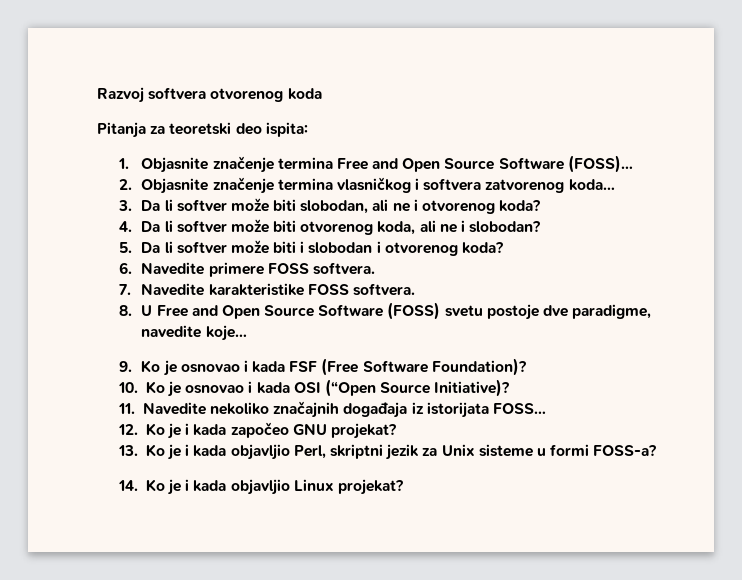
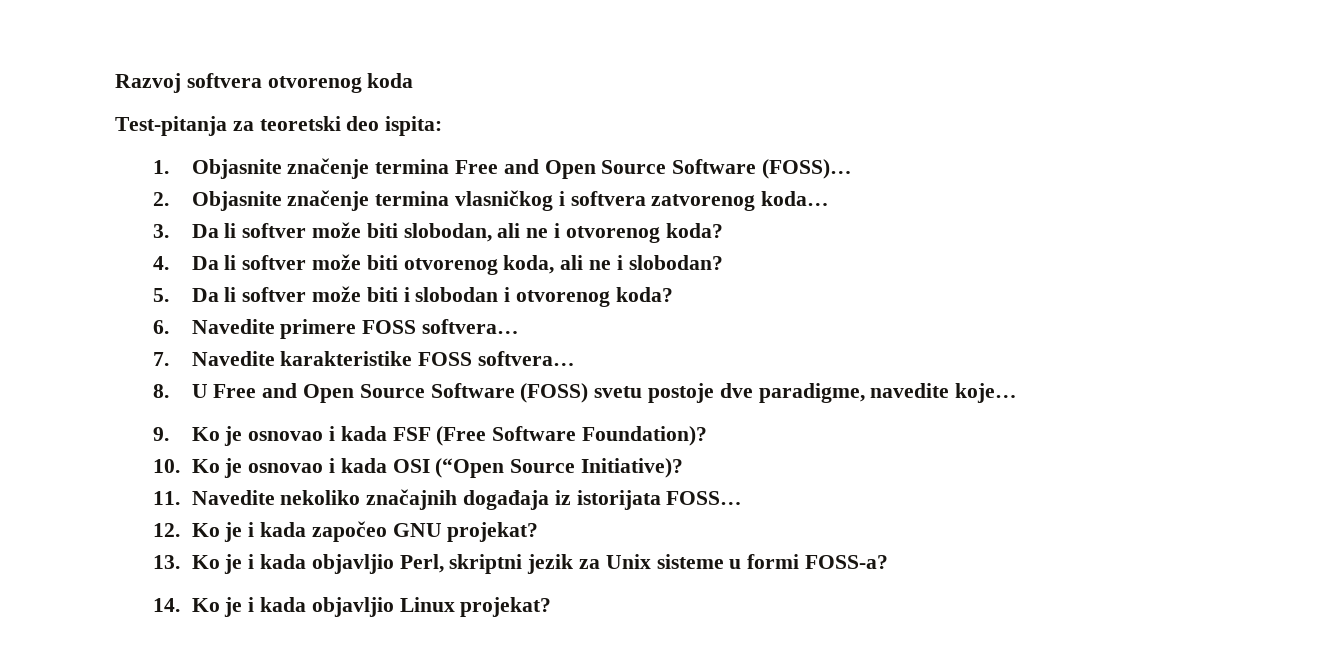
- Pitanja za teoretski deo ispita:
+ Test-pitanja za teoretski deo ispita:
- 6. Navedite primere FOSS softvera.
+ 6. Navedite primere FOSS softvera…
- 7. Navedite karakteristike FOSS softvera.
+ 7. Navedite karakteristike FOSS softvera…

